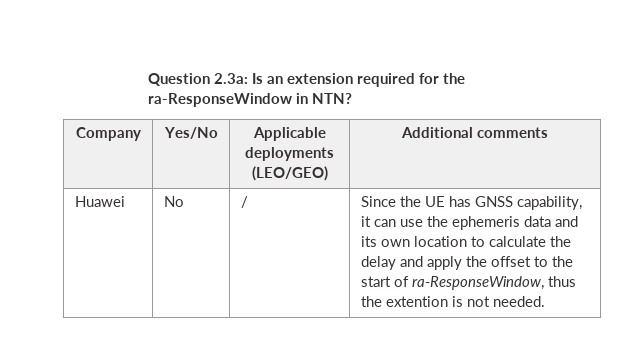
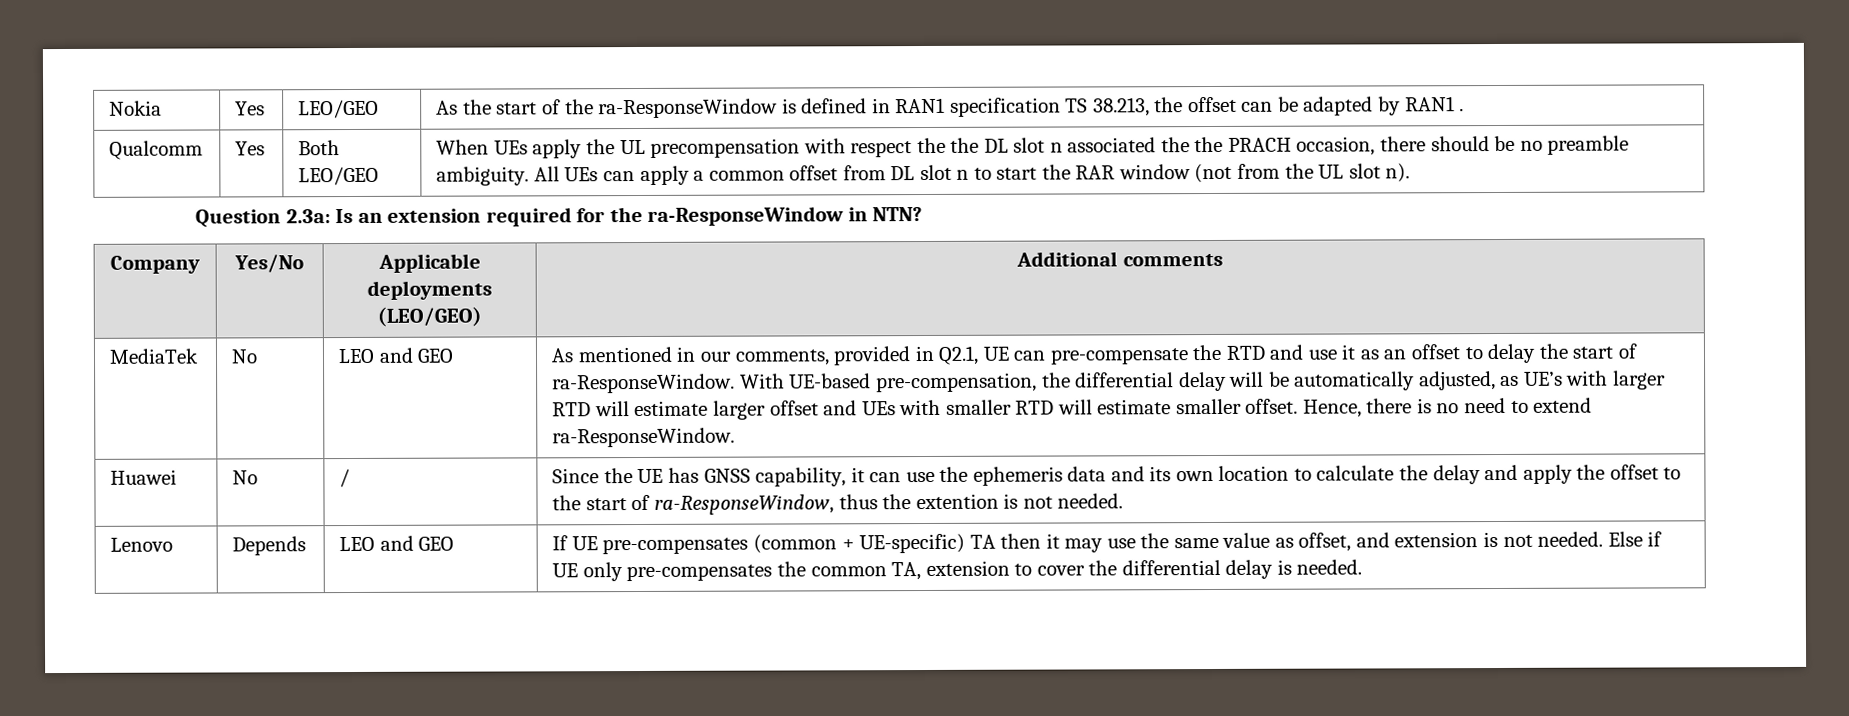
+ Nokia | Yes | LEO/GEO | As the start of the ra-ResponseWindow is defined in RAN1 specification TS 38.213, the offset can be adapted by RAN1 .
+ Qualcomm | Yes | Both LEO/GEO | When UEs apply the UL precompensation with respect the the DL slot n associated the the PRACH occasion, there should be no preamble ambiguity. All UEs can apply a common offset from DL slot n to start the RAR window (not from the UL slot n).
+ MediaTek | No | LEO and GEO | As mentioned in our comments, provided in Q2.1, UE can pre-compensate the RTD and use it as an offset to delay the start of ra-ResponseWindow. With UE-based pre-compensation, the differential delay will be automatically adjusted, as UE’s with larger RTD will estimate larger offset and UEs with smaller RTD will estimate smaller offset. Hence, there is no need to extend ra-ResponseWindow.
+ Lenovo | Depends | LEO and GEO | If UE pre-compensates (common + UE-specific) TA then it may use the same value as offset, and extension is not needed. Else if UE only pre-compensates the common TA, extension to cover the differential delay is needed.

